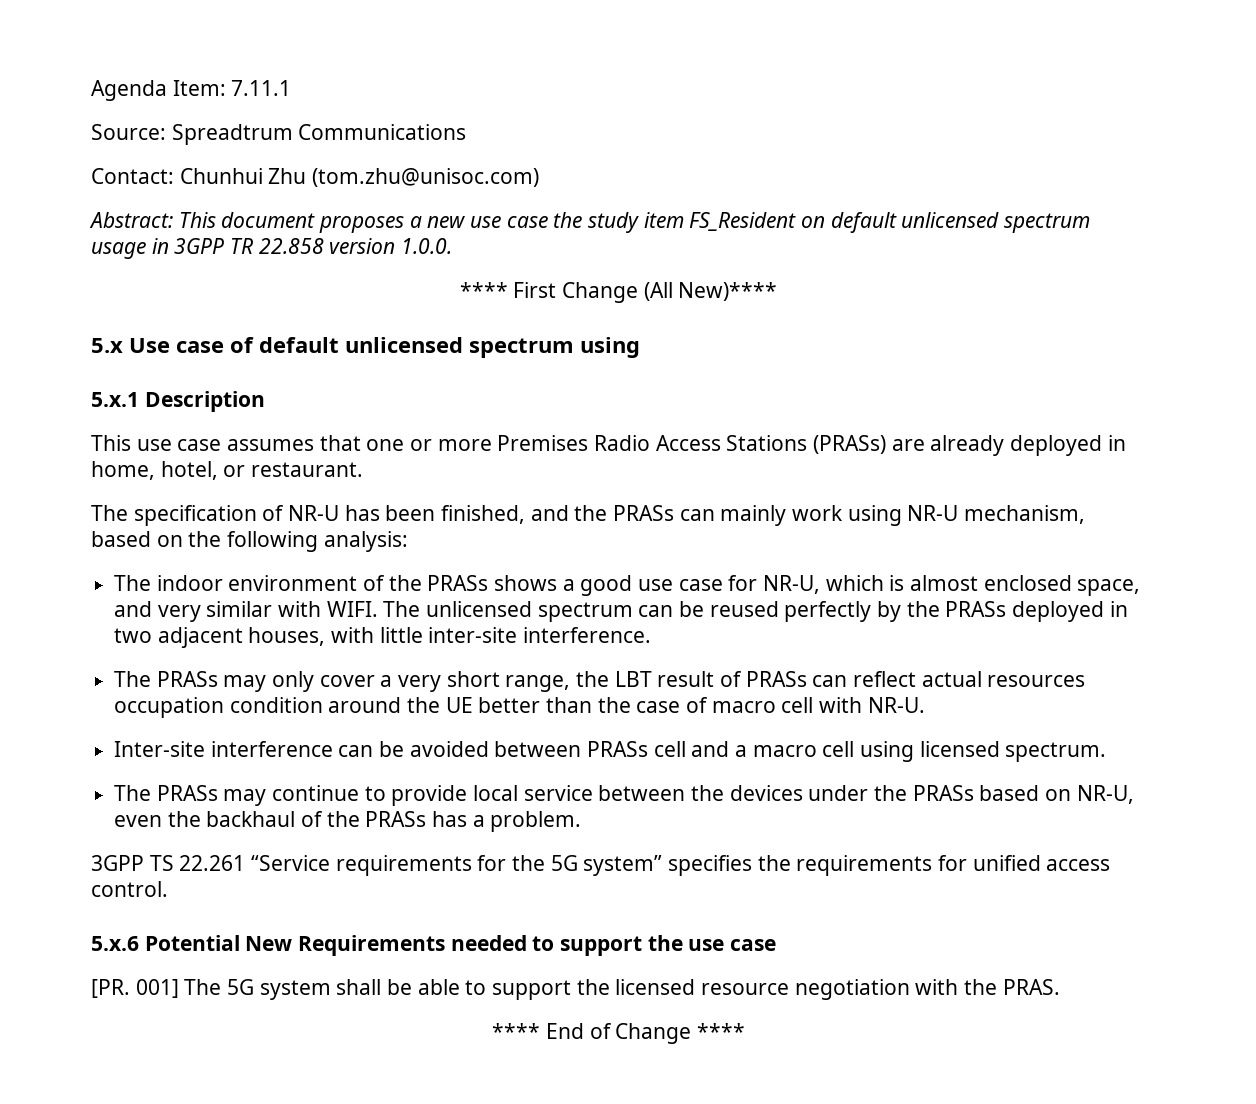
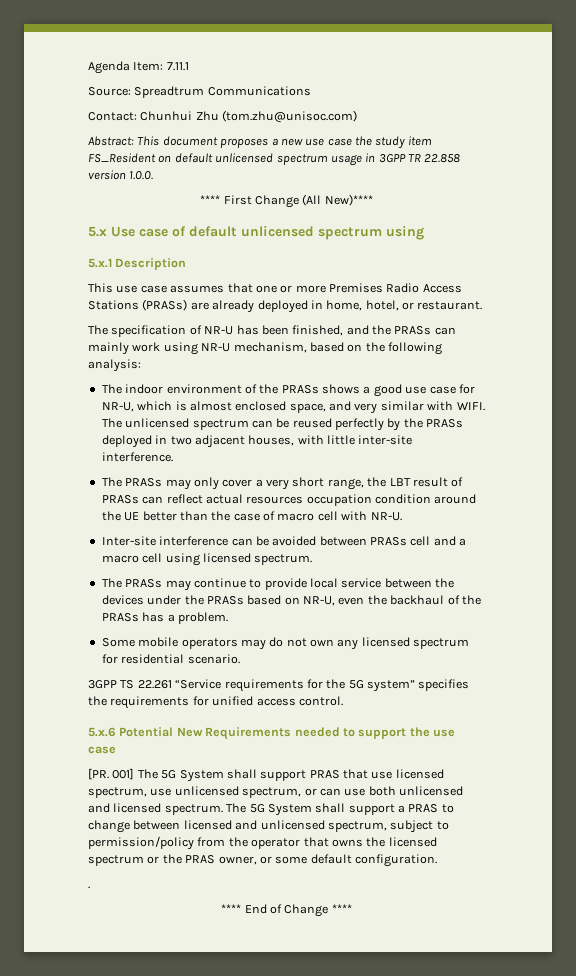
+ Some mobile operators may do not own any licensed spectrum for residential scenario.
- [PR. 001] The 5G system shall be able to support the licensed resource negotiation with the PRAS.
+ [PR. 001] The 5G System shall support PRAS that use licensed spectrum, use unlicensed spectrum, or can use both unlicensed and licensed spectrum. The 5G System shall support a PRAS to change between licensed and unlicensed spectrum, subject to permission/policy from the operator that owns the licensed spectrum or the PRAS owner, or some default configuration.
+ .

